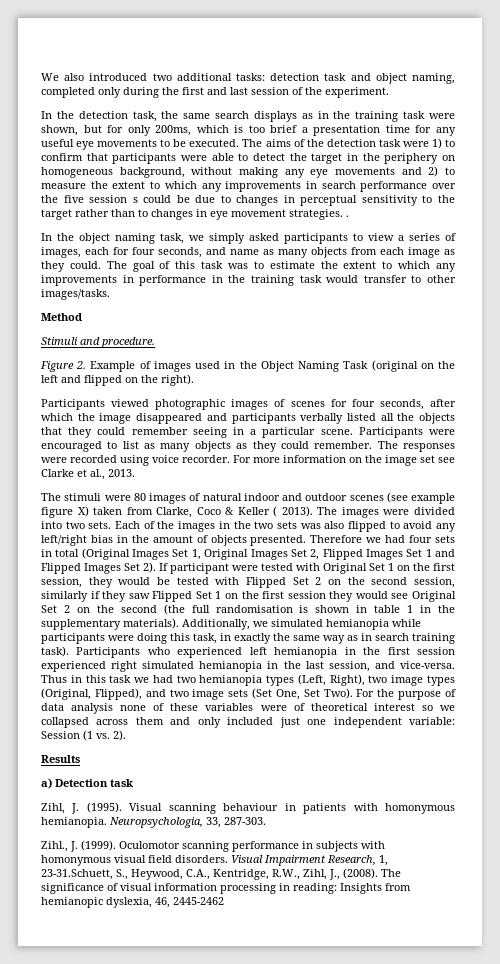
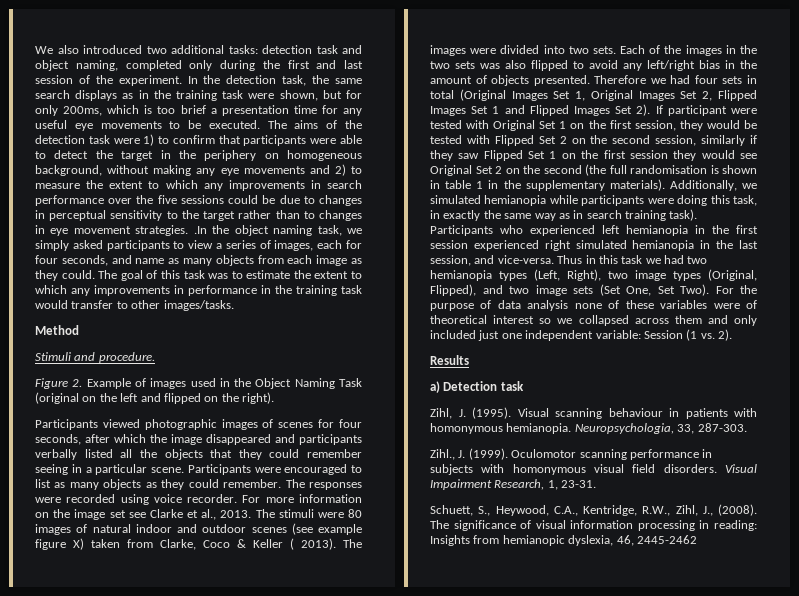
- We also introduced two additional tasks: detection task and object naming, completed only during the first and last session of the experiment.
- In the detection task, the same search displays as in the training task were shown, but for only 200ms, which is too brief a presentation time for any useful eye movements to be executed.
+ We also introduced two additional tasks: detection task and object naming, completed only during the first and last session of the experiment. In the detection task, the same search displays as in the training task were shown, but for only 200ms, which is too brief a presentation time for any useful eye movements to be executed.
- The aims of the detection task were 1) to confirm that participants were able to detect the target in the periphery on homogeneous background, without making any eye movements and 2) to measure the extent to which any improvements in search performance over the five session s could be due to changes in perceptual sensitivity to the target rather than to changes in eye movement strategies. .
- In the object naming task, we simply asked participants to view a series of images, each for four seconds, and name as many objects from each image as they could.
+ The aims of the detection task were 1) to confirm that participants were able to detect the target in the periphery on homogeneous background, without making any eye movements and 2) to measure the extent to which any improvements in search performance over the five sessions could be due to changes in perceptual sensitivity to the target rather than to changes in eye movement strategies. .In the object naming task, we simply asked participants to view a series of images, each for four seconds, and name as many objects from each image as they could.
- For more information on the image set see Clarke et al., 2013.
- The stimuli were 80 images of natural indoor and outdoor scenes (see example figure X) taken from Clarke, Coco & Keller ( 2013).
+ For more information on the image set see Clarke et al., 2013. The stimuli were 80 images of natural indoor and outdoor scenes (see example figure X) taken from Clarke, Coco & Keller ( 2013).
- Visual Impairment Research, 1, 23-31.Schuett, S., Heywood, C.A., Kentridge, R.W., Zihl, J., (2008).
+ Visual Impairment Research, 1, 23-31.
+ Schuett, S., Heywood, C.A., Kentridge, R.W., Zihl, J., (2008).

